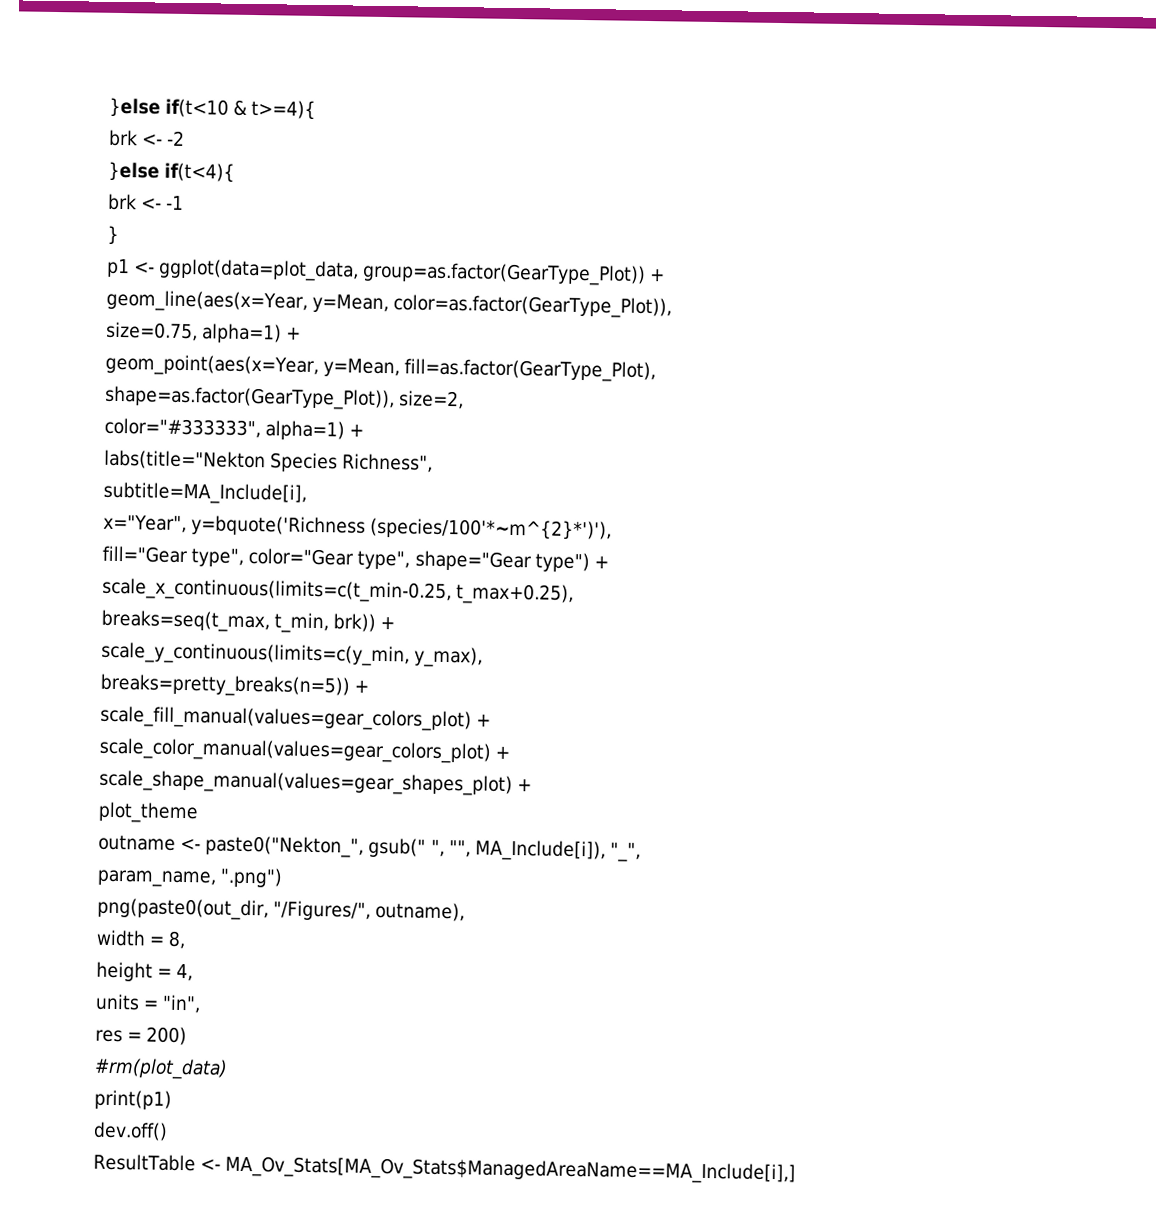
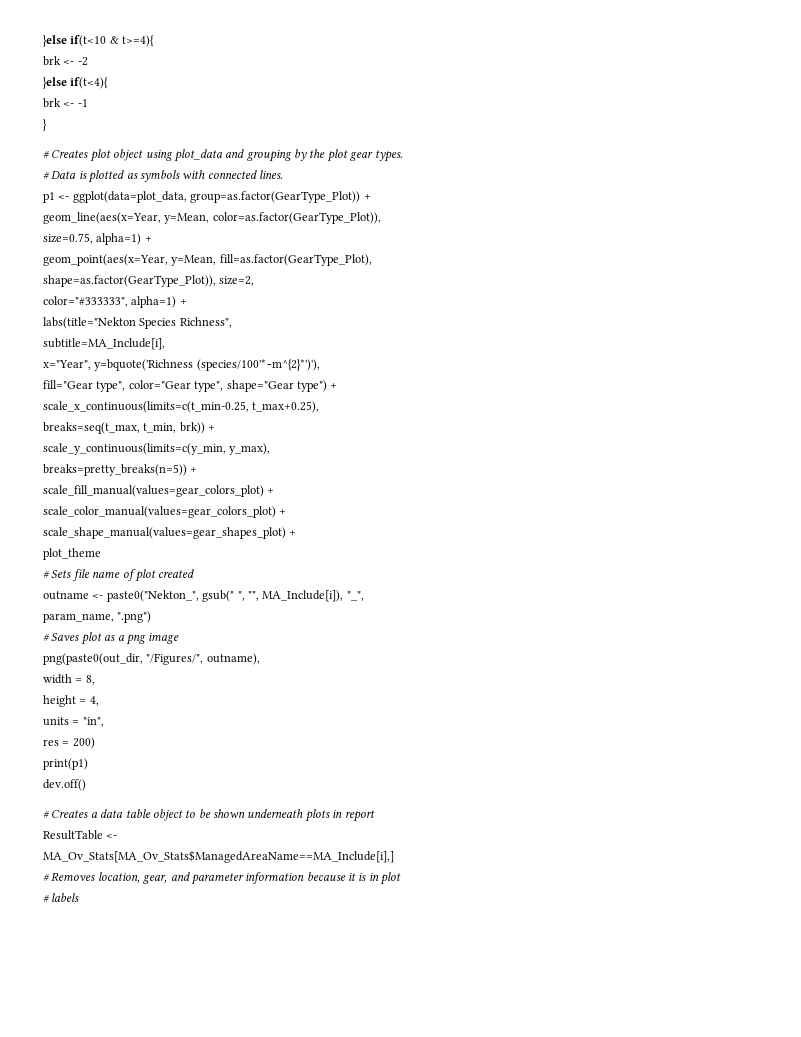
+ # Creates plot object using plot_data and grouping by the plot gear types.
+ # Data is plotted as symbols with connected lines.
+ # Sets file name of plot created
+ # Saves plot as a png image
- #rm(plot_data)
+ # Creates a data table object to be shown underneath plots in report
- ResultTable <- MA_Ov_Stats[MA_Ov_Stats$ManagedAreaName==MA_Include[i],]
+ ResultTable <-
+ MA_Ov_Stats[MA_Ov_Stats$ManagedAreaName==MA_Include[i],]
+ # Removes location, gear, and parameter information because it is in plot
+ # labels

